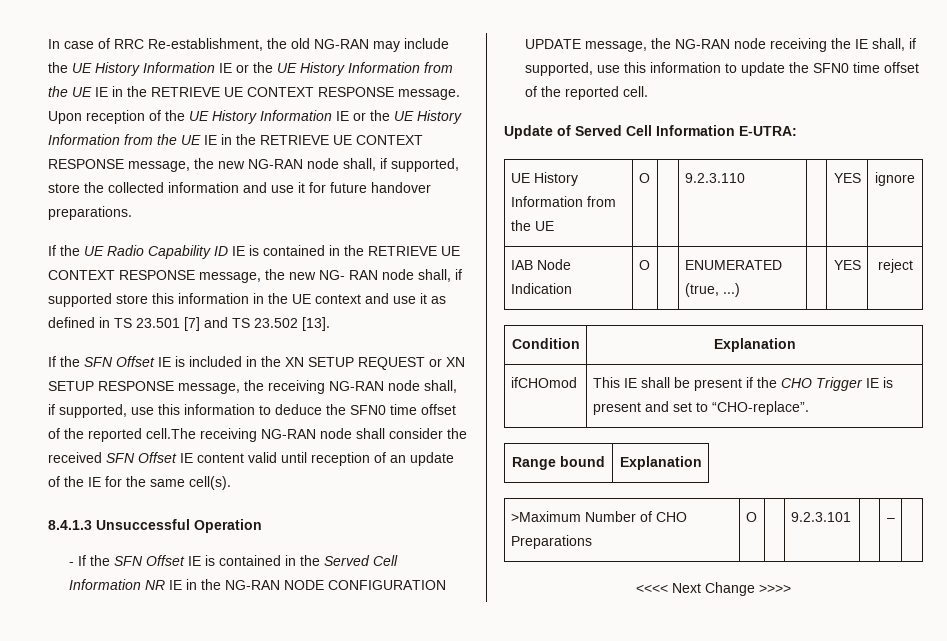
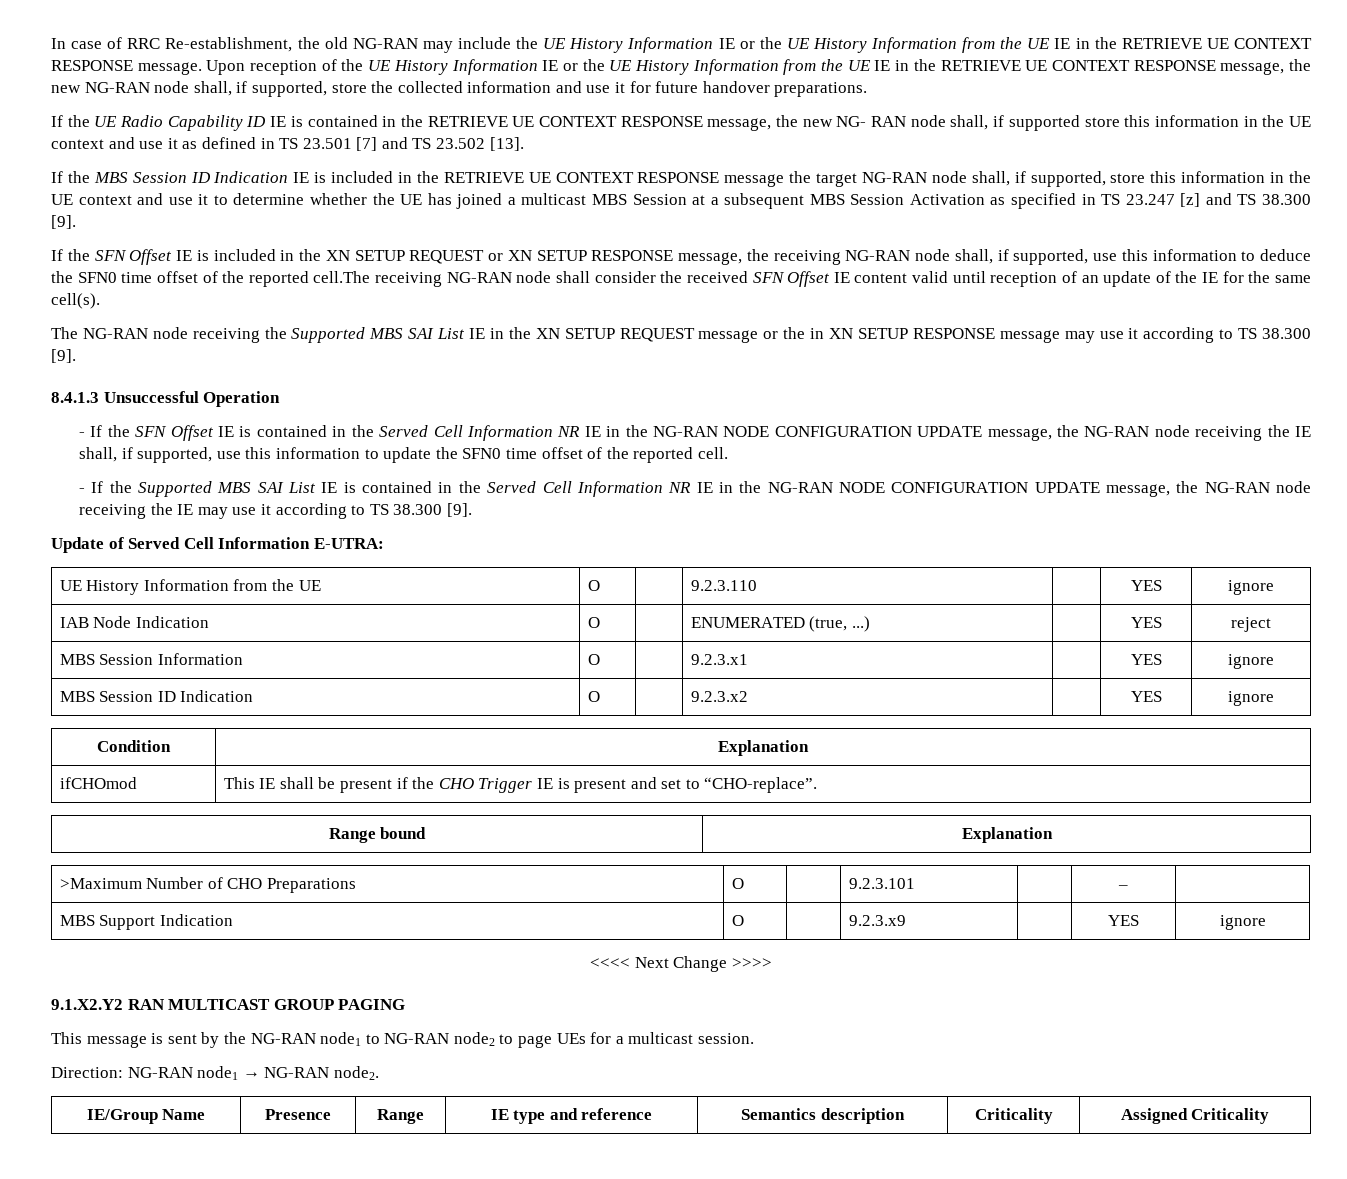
+ If the MBS Session ID Indication IE is included in the RETRIEVE UE CONTEXT RESPONSE message the target NG-RAN node shall, if supported, store this information in the UE context and use it to determine whether the UE has joined a multicast MBS Session at a subsequent MBS Session Activation as specified in TS 23.247 [z] and TS 38.300 [9].
+ The NG-RAN node receiving the Supported MBS SAI List IE in the XN SETUP REQUEST message or the in XN SETUP RESPONSE message may use it according to TS 38.300 [9].
+ - If the Supported MBS SAI List IE is contained in the Served Cell Information NR IE in the NG-RAN NODE CONFIGURATION UPDATE message, the NG-RAN node receiving the IE may use it according to TS 38.300 [9].
+ MBS Session Information | O | | 9.2.3.x1 | | YES | ignore
+ MBS Session ID Indication | O | | 9.2.3.x2 | | YES | ignore
+ MBS Support Indication | O | | 9.2.3.x9 | | YES | ignore
  <<<< Next Change >>>>
+ 9.1.X2.Y2 RAN MULTICAST GROUP PAGING
+ This message is sent by the NG-RAN node1 to NG-RAN node2 to page UEs for a multicast session.
+ Direction: NG-RAN node1 → NG-RAN node2.
+ IE/Group Name | Presence | Range | IE type and reference | Semantics description | Criticality | Assigned Criticality

